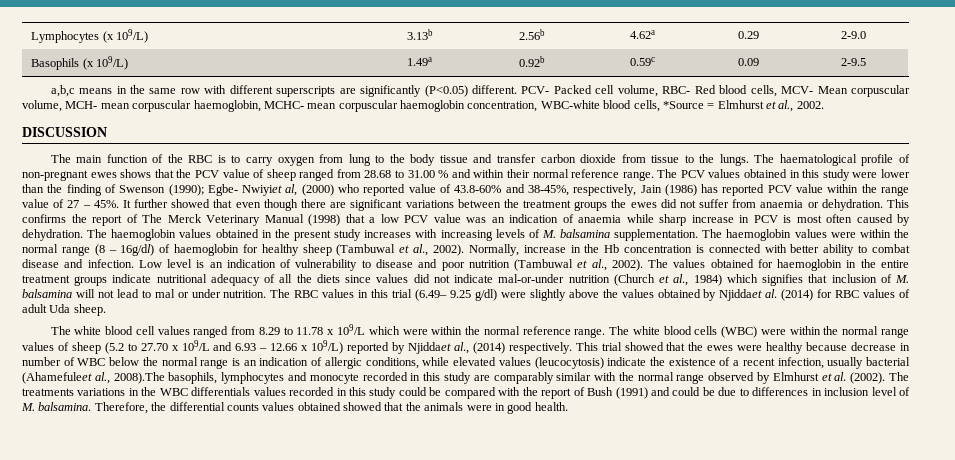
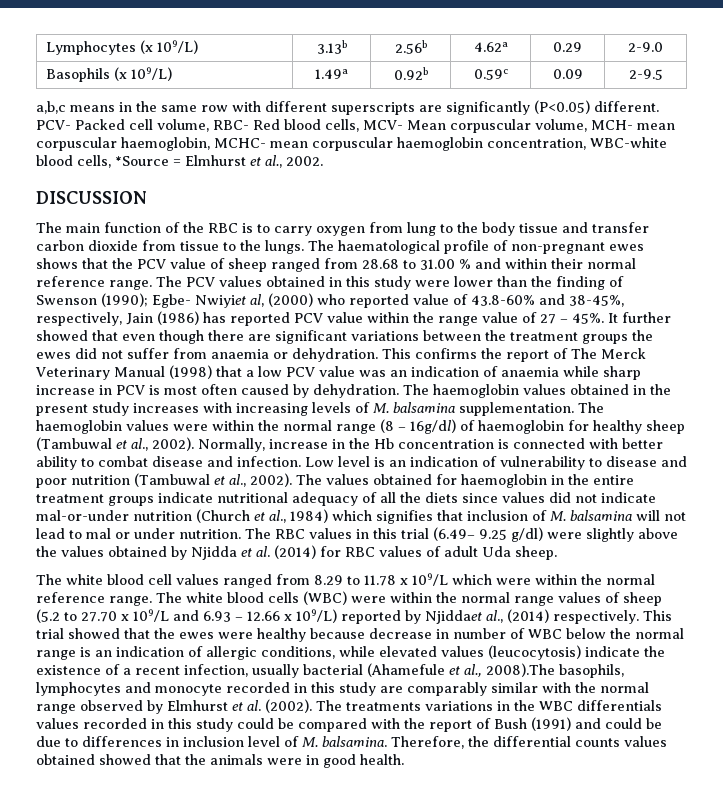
- The RBC values in this trial (6.49– 9.25 g/dl) were slightly above the values obtained by Njiddaet al. (2014) for RBC values of adult Uda sheep.
+ The RBC values in this trial (6.49– 9.25 g/dl) were slightly above the values obtained by Njidda et al. (2014) for RBC values of adult Uda sheep.
- This trial showed that the ewes were healthy because decrease in number of WBC below the normal range is an indication of allergic conditions, while elevated values (leucocytosis) indicate the existence of a recent infection, usually bacterial (Ahamefuleet al., 2008).The basophils, lymphocytes and monocyte recorded in this study are comparably similar with the normal range observed by Elmhurst et al. (2002).
+ This trial showed that the ewes were healthy because decrease in number of WBC below the normal range is an indication of allergic conditions, while elevated values (leucocytosis) indicate the existence of a recent infection, usually bacterial (Ahamefule et al., 2008).The basophils, lymphocytes and monocyte recorded in this study are comparably similar with the normal range observed by Elmhurst et al. (2002).

